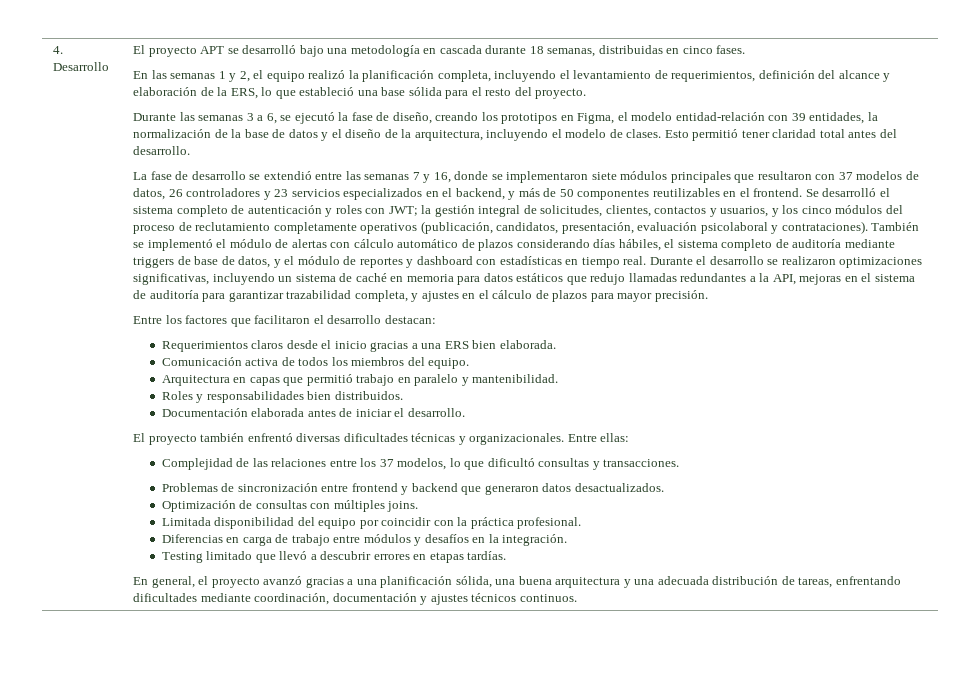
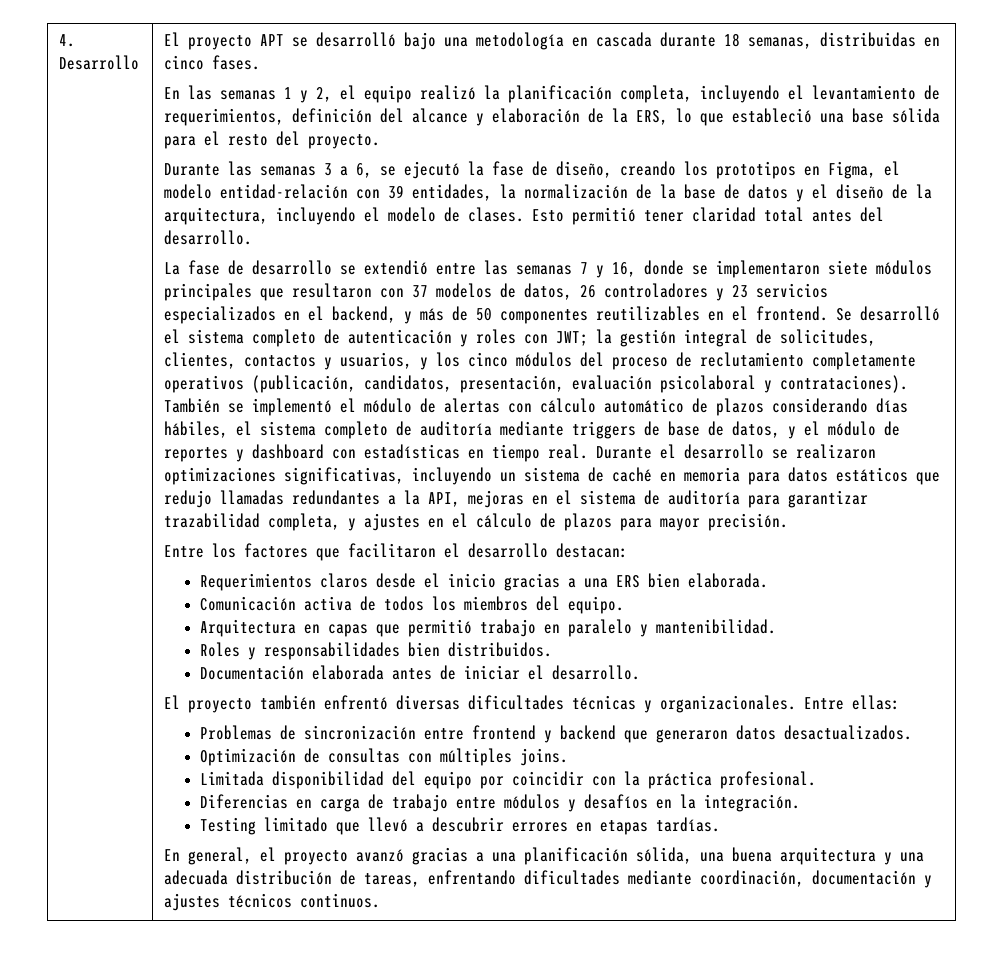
- Complejidad de las relaciones entre los 37 modelos, lo que dificultó consultas y transacciones.

